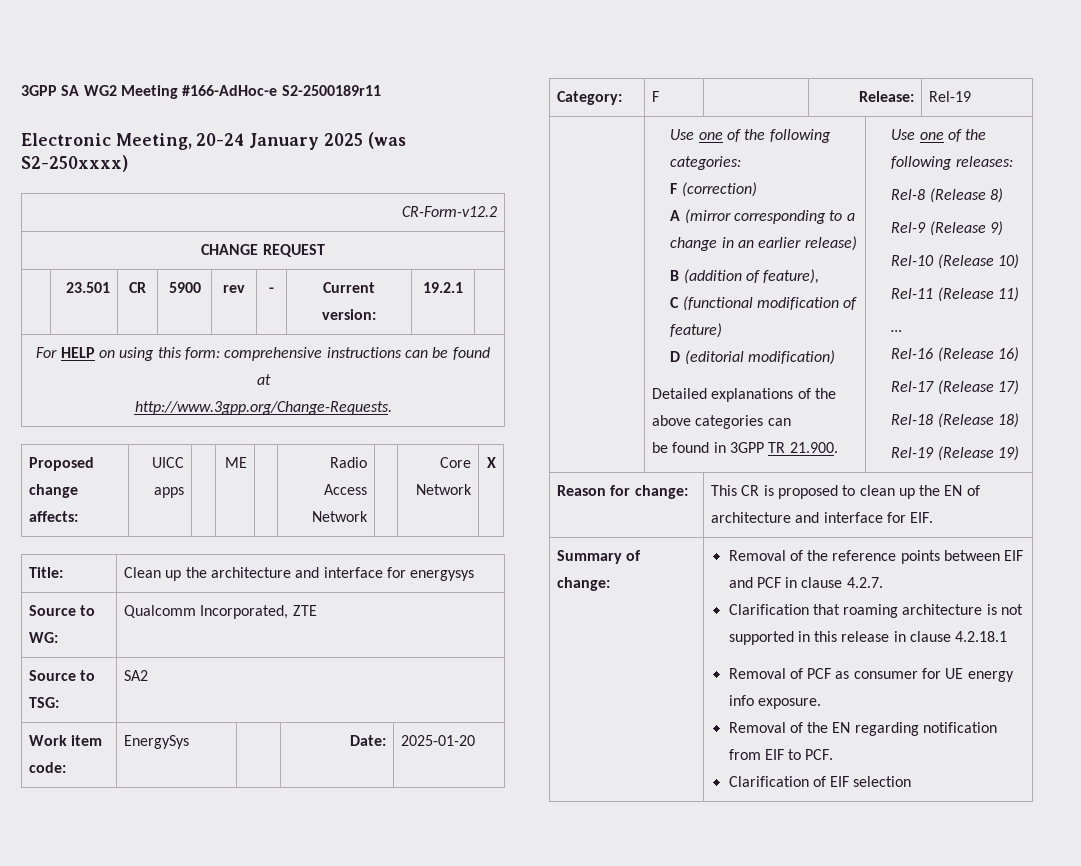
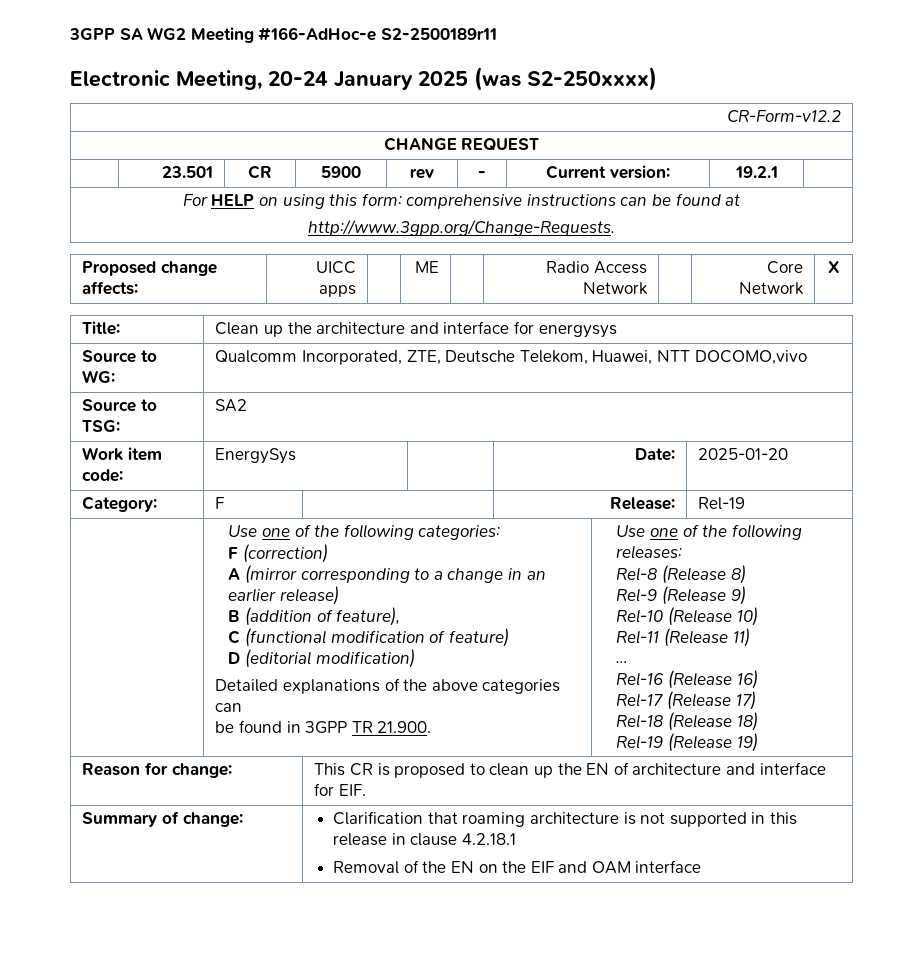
- Source to WG: | Qualcomm Incorporated, ZTE
+ Source to WG: | Qualcomm Incorporated, ZTE, Deutsche Telekom, Huawei, NTT DOCOMO,vivo
- Removal of the reference points between EIF and PCF in clause 4.2.7.
- Removal of PCF as consumer for UE energy info exposure.
- Removal of the EN regarding notification from EIF to PCF.
- Clarification of EIF selection
+ Removal of the EN on the EIF and OAM interface

